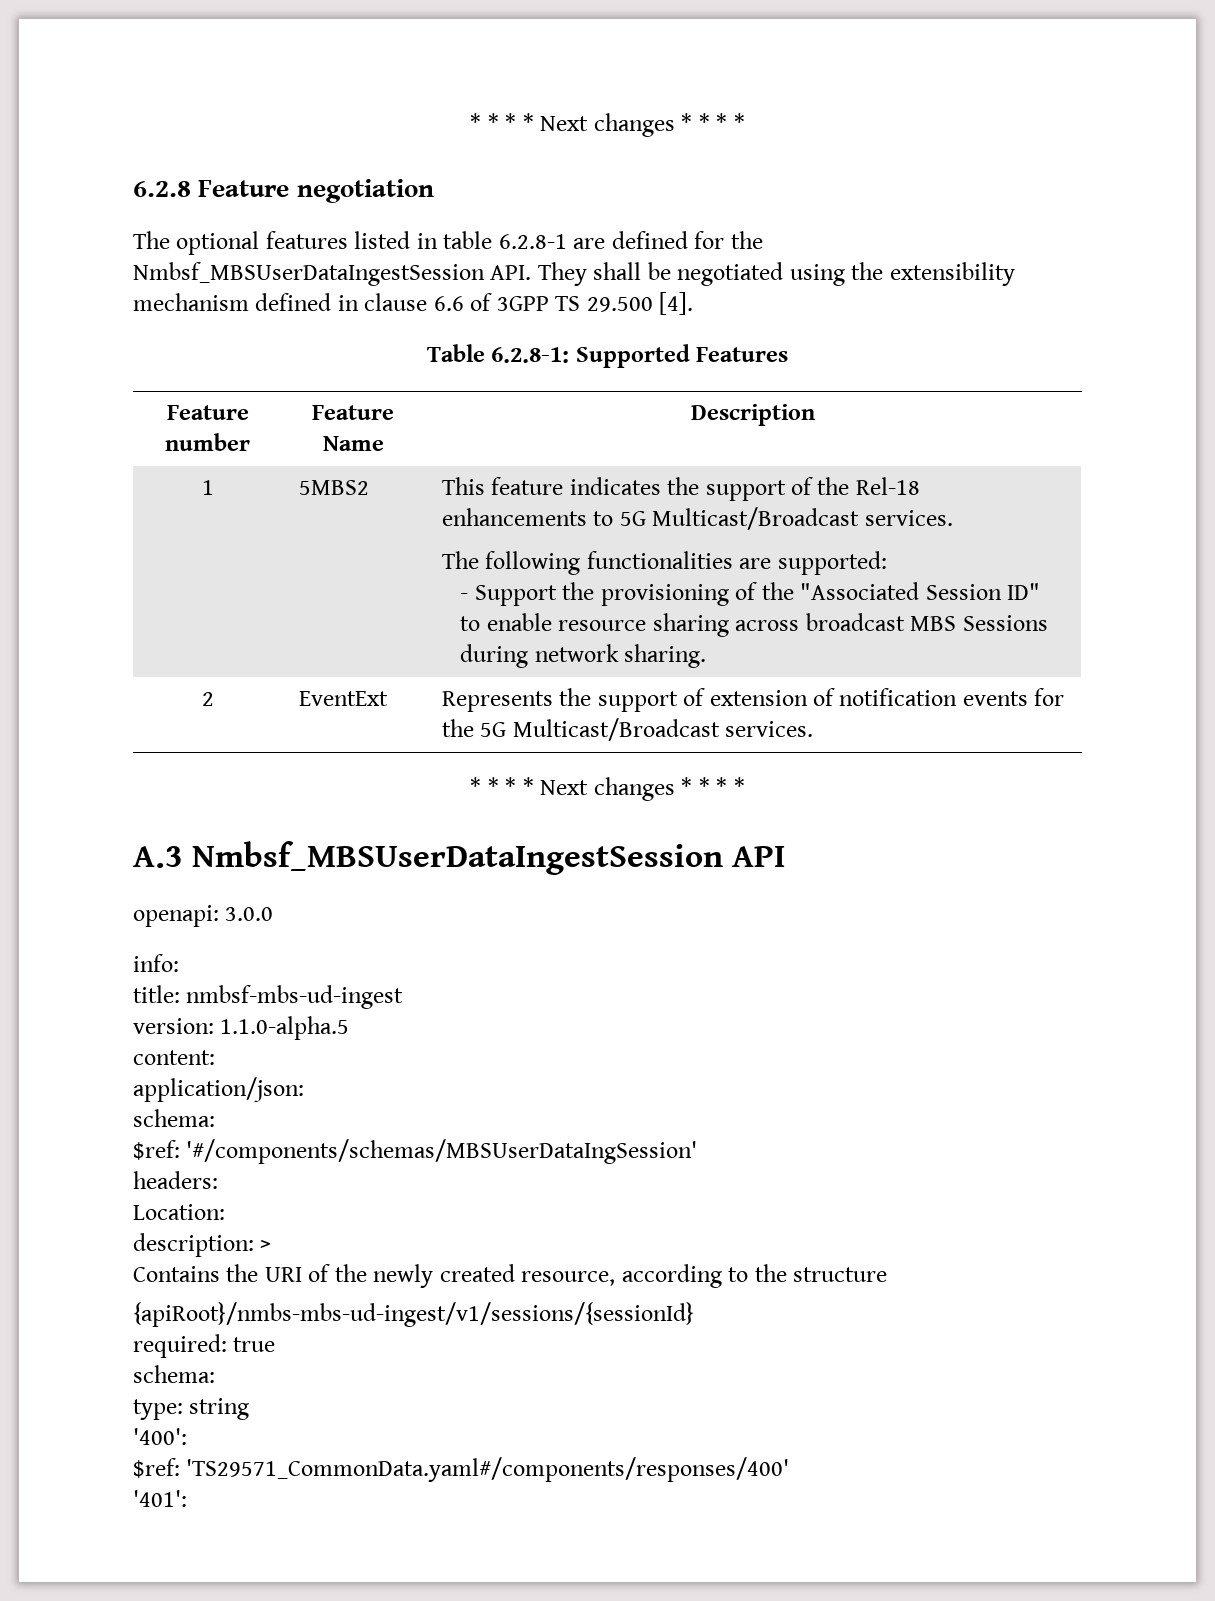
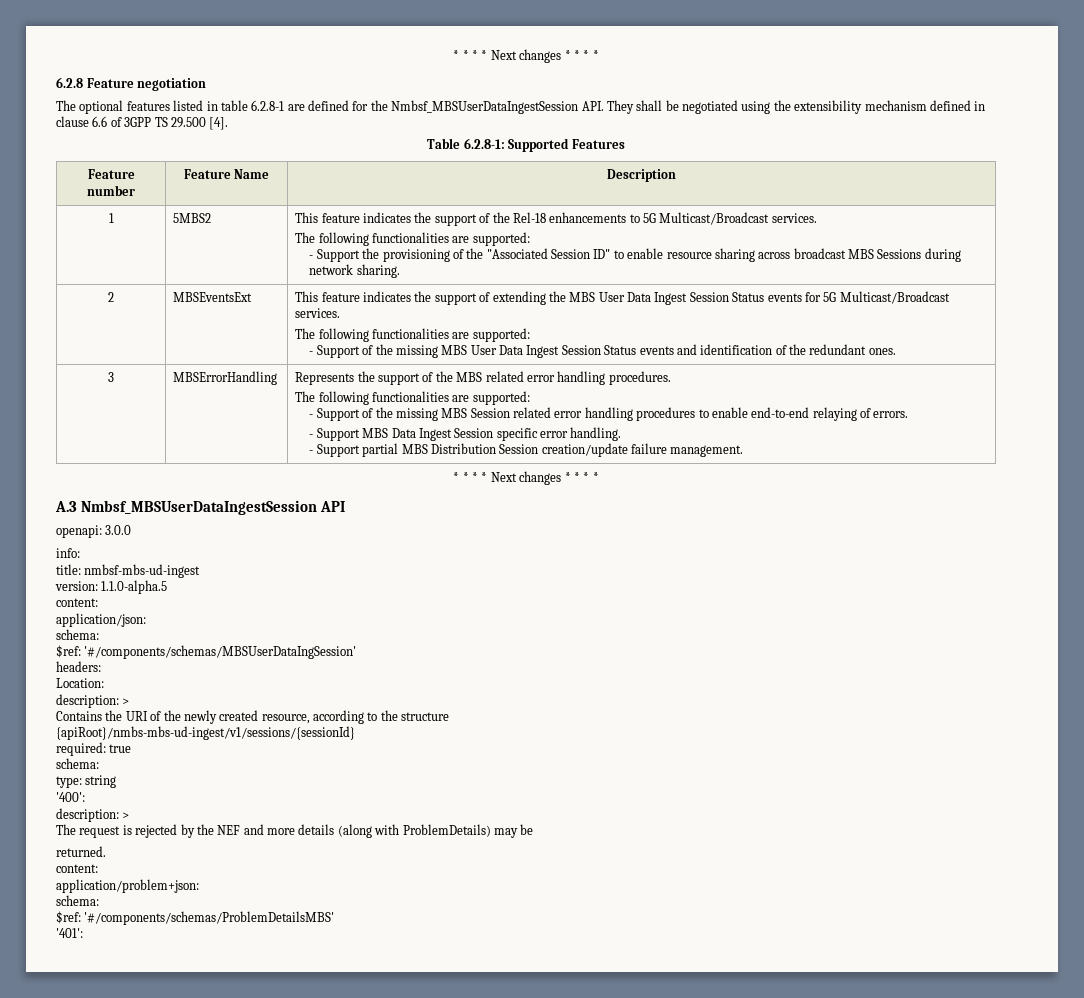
- EventExt | Represents the support of extension of notification events for the 5G Multicast/Broadcast services.
+ MBSEventsExt | This feature indicates the support of extending the MBS User Data Ingest Session Status events for 5G Multicast/Broadcast services.
+ The following functionalities are supported:
+ - Support of the missing MBS User Data Ingest Session Status events and identification of the redundant ones.
+ 3 | MBSErrorHandling | Represents the support of the MBS related error handling procedures.
+ The following functionalities are supported:
+ - Support of the missing MBS Session related error handling procedures to enable end-to-end relaying of errors.
+ - Support MBS Data Ingest Session specific error handling.
+ - Support partial MBS Distribution Session creation/update failure management.
  '400':
- $ref: 'TS29571_CommonData.yaml#/components/responses/400'
+ description: >
+ The request is rejected by the NEF and more details (along with ProblemDetails) may be
+ returned.
+ content:
+ application/problem+json:
+ schema:
+ $ref: '#/components/schemas/ProblemDetailsMBS'

